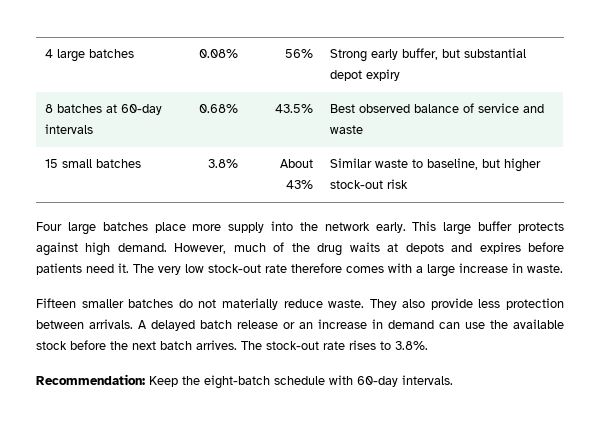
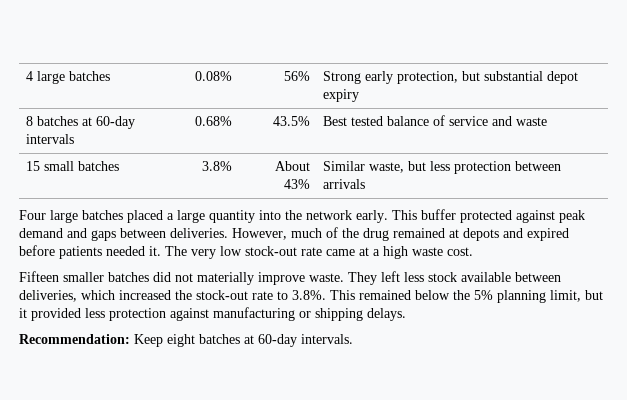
- 4 large batches | 0.08% | 56% | Strong early buffer, but substantial depot expiry
+ 4 large batches | 0.08% | 56% | Strong early protection, but substantial depot expiry
- 8 batches at 60-day intervals | 0.68% | 43.5% | Best observed balance of service and waste
+ 8 batches at 60-day intervals | 0.68% | 43.5% | Best tested balance of service and waste
- 15 small batches | 3.8% | About 43% | Similar waste to baseline, but higher stock-out risk
+ 15 small batches | 3.8% | About 43% | Similar waste, but less protection between arrivals
- Four large batches place more supply into the network early.
+ Four large batches placed a large quantity into the network early.
- This large buffer protects against high demand.
+ This buffer protected against peak demand and gaps between deliveries.
- However, much of the drug waits at depots and expires before patients need it.
+ However, much of the drug remained at depots and expired before patients needed it.
- The very low stock-out rate therefore comes with a large increase in waste.
+ The very low stock-out rate came at a high waste cost.
- Fifteen smaller batches do not materially reduce waste.
+ Fifteen smaller batches did not materially improve waste.
- They also provide less protection between arrivals. A delayed batch release or an increase in demand can use the available stock before the next batch arrives. The stock-out rate rises to 3.8%.
- Recommendation: Keep the eight-batch schedule with 60-day intervals.
+ They left less stock available between deliveries, which increased the stock-out rate to 3.8%. This remained below the 5% planning limit, but it provided less protection against manufacturing or shipping delays.
+ Recommendation: Keep eight batches at 60-day intervals.

